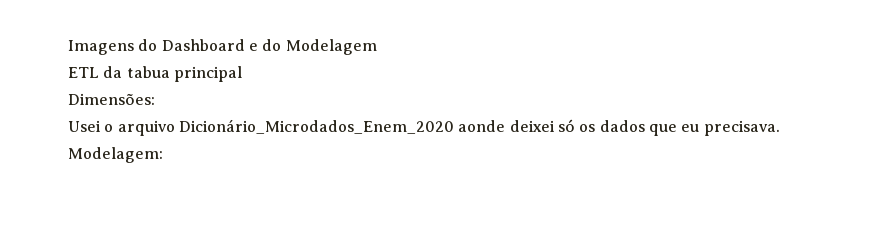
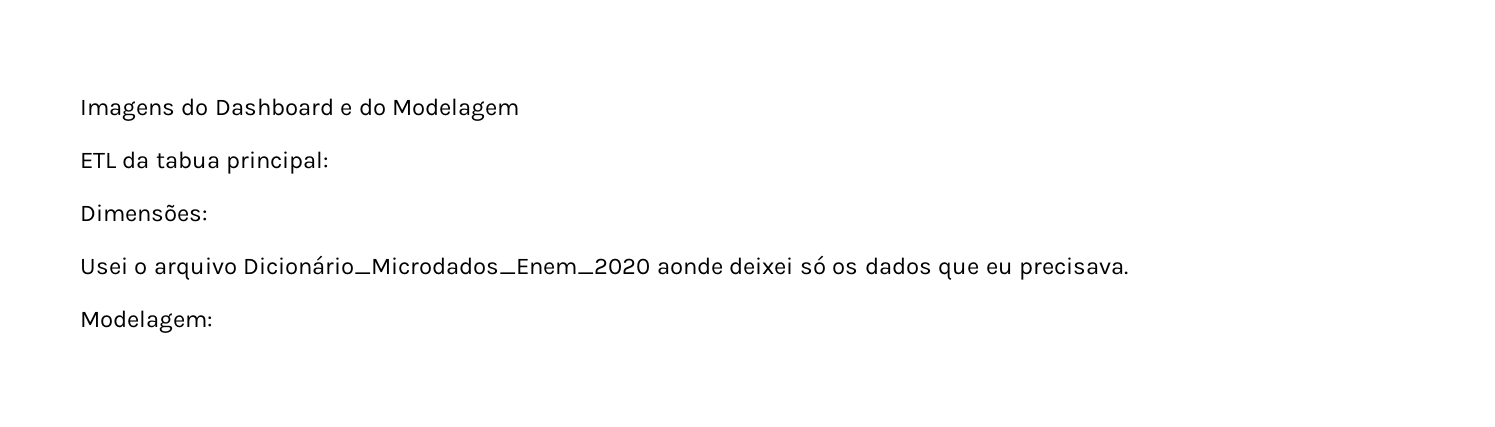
- ETL da tabua principal
+ ETL da tabua principal:

